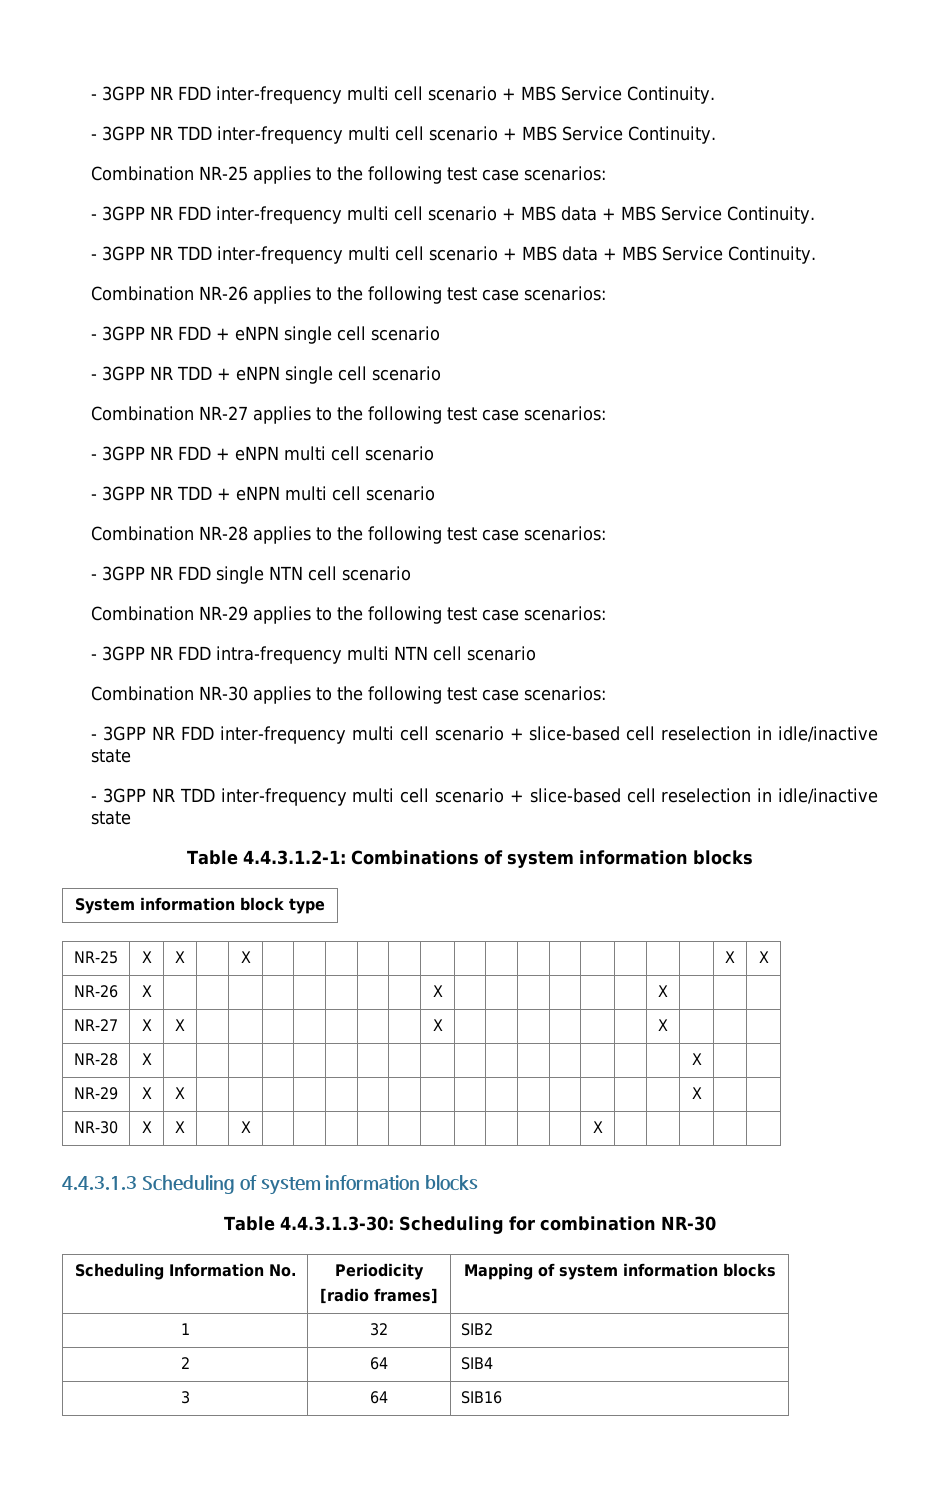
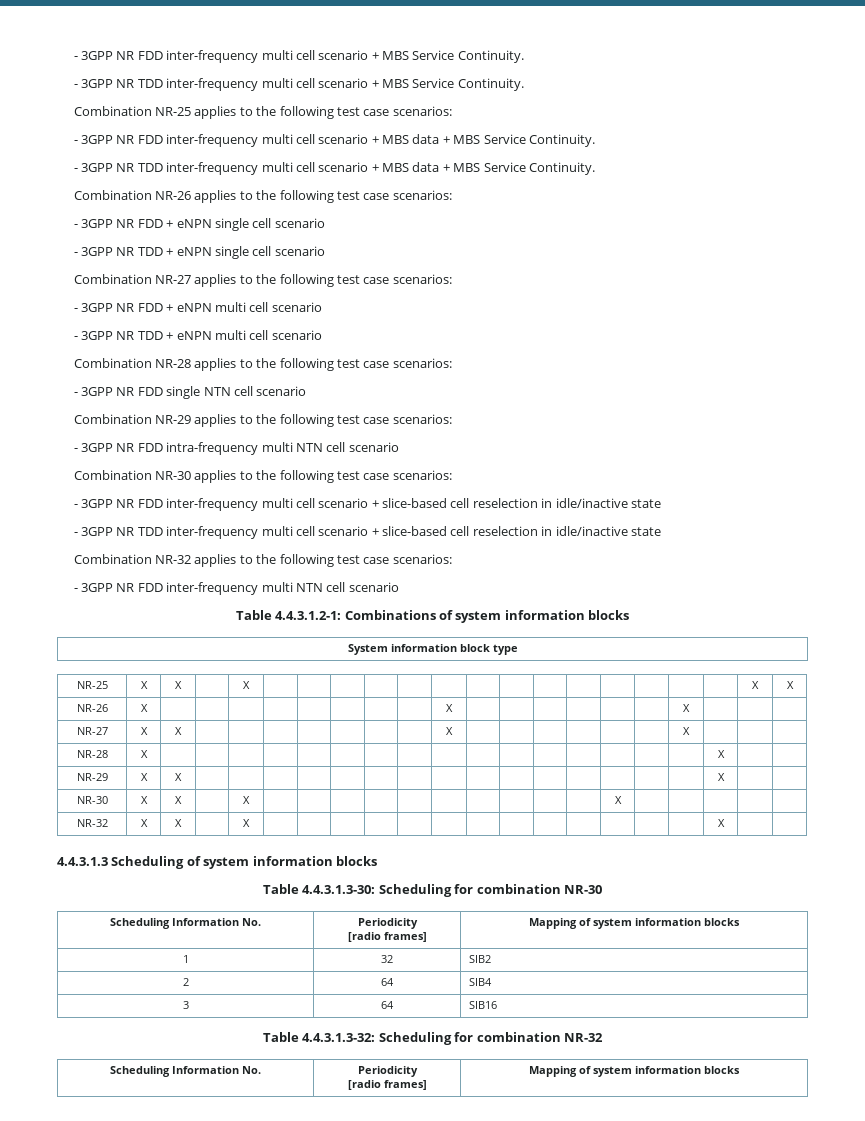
+ Combination NR-32 applies to the following test case scenarios:
+ - 3GPP NR FDD inter-frequency multi NTN cell scenario
+ NR-32 | X | X | | X | | | | | | | | | | | | | | X | |
+ Table 4.4.3.1.3-32: Scheduling for combination NR-32
+ Scheduling Information No. | Periodicity
+ [radio frames] | Mapping of system information blocks

